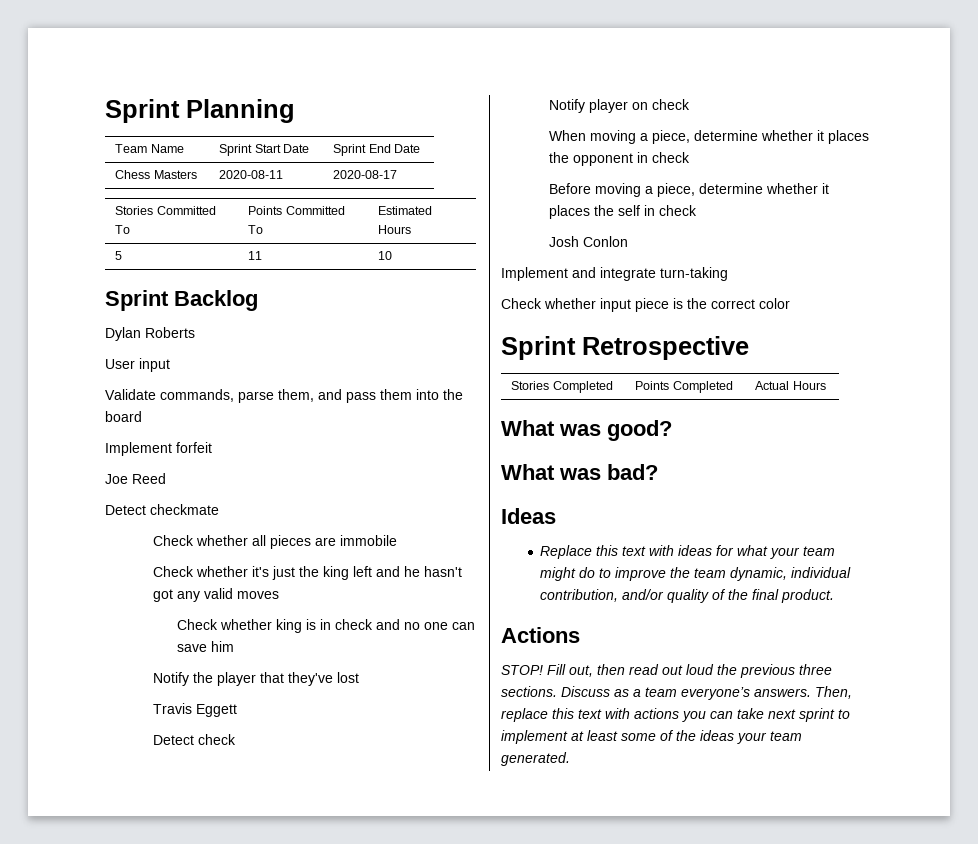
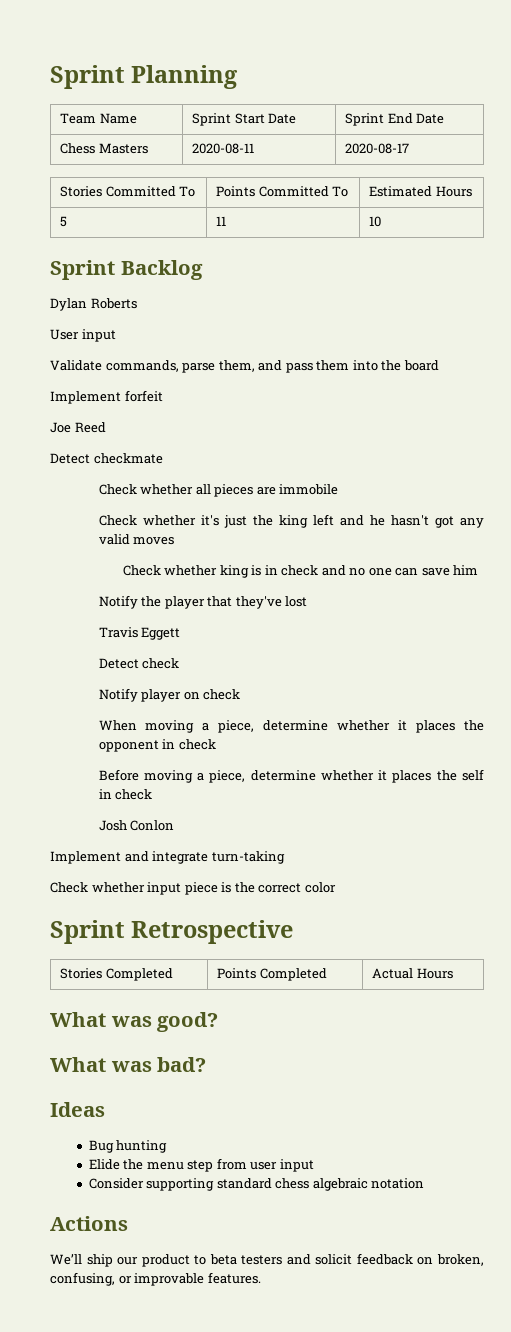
- Replace this text with ideas for what your team might do to improve the team dynamic, individual contribution, and/or quality of the final product.
+ Bug hunting
+ Elide the menu step from user input
+ Consider supporting standard chess algebraic notation
  Actions
- STOP! Fill out, then read out loud the previous three sections. Discuss as a team everyone’s answers. Then, replace this text with actions you can take next sprint to implement at least some of the ideas your team generated.
+ We’ll ship our product to beta testers and solicit feedback on broken, confusing, or improvable features.

